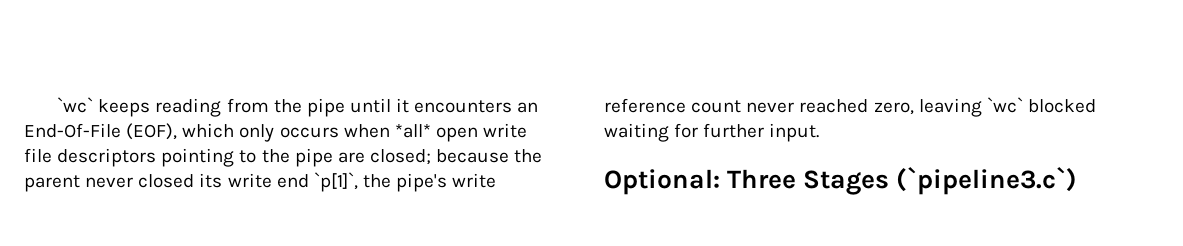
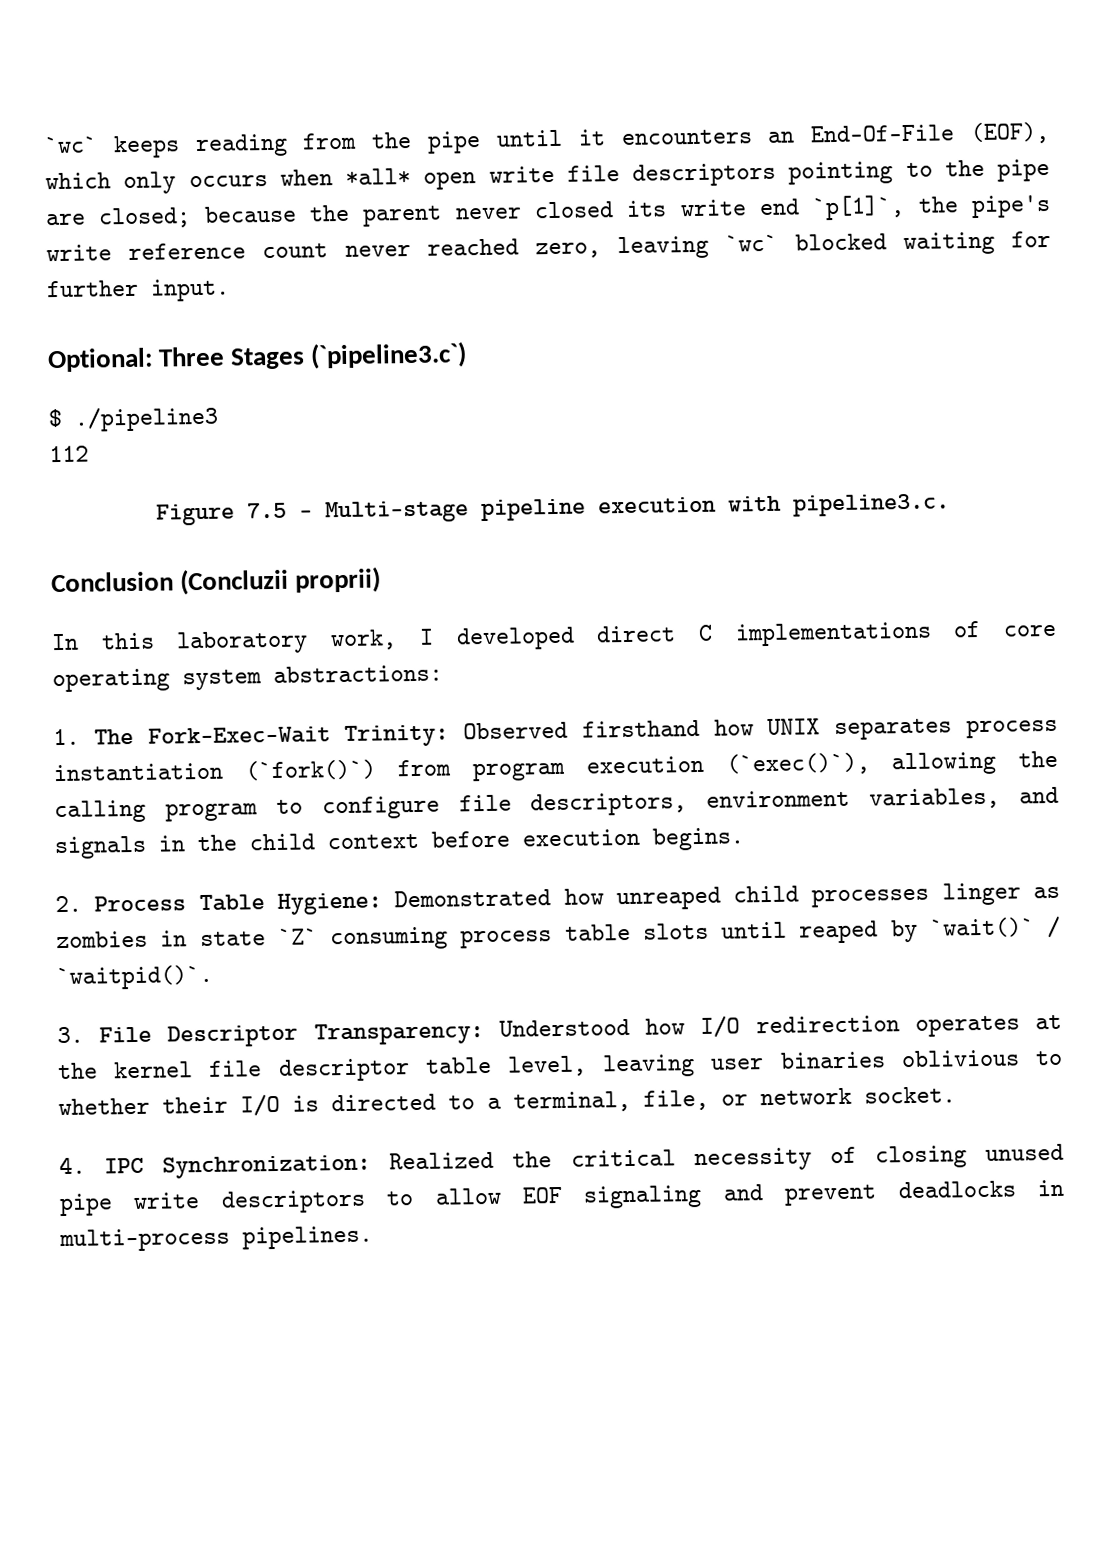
+ $ ./pipeline3
+ 112
+ Figure 7.5 – Multi-stage pipeline execution with pipeline3.c.
+ Conclusion (Concluzii proprii)
+ In this laboratory work, I developed direct C implementations of core operating system abstractions:
+ 1. The Fork-Exec-Wait Trinity: Observed firsthand how UNIX separates process instantiation (`fork()`) from program execution (`exec()`), allowing the calling program to configure file descriptors, environment variables, and signals in the child context before execution begins.
+ 2. Process Table Hygiene: Demonstrated how unreaped child processes linger as zombies in state `Z` consuming process table slots until reaped by `wait()` / `waitpid()`.
+ 3. File Descriptor Transparency: Understood how I/O redirection operates at the kernel file descriptor table level, leaving user binaries oblivious to whether their I/O is directed to a terminal, file, or network socket.
+ 4. IPC Synchronization: Realized the critical necessity of closing unused pipe write descriptors to allow EOF signaling and prevent deadlocks in multi-process pipelines.

